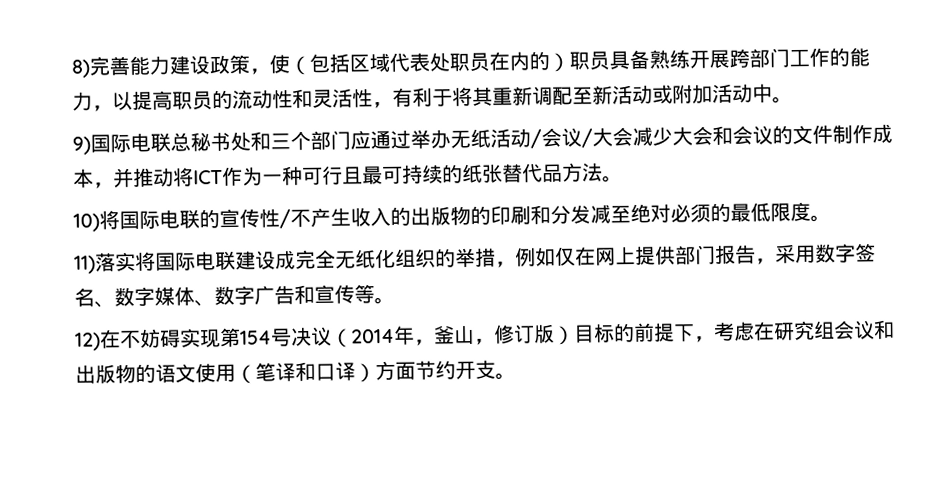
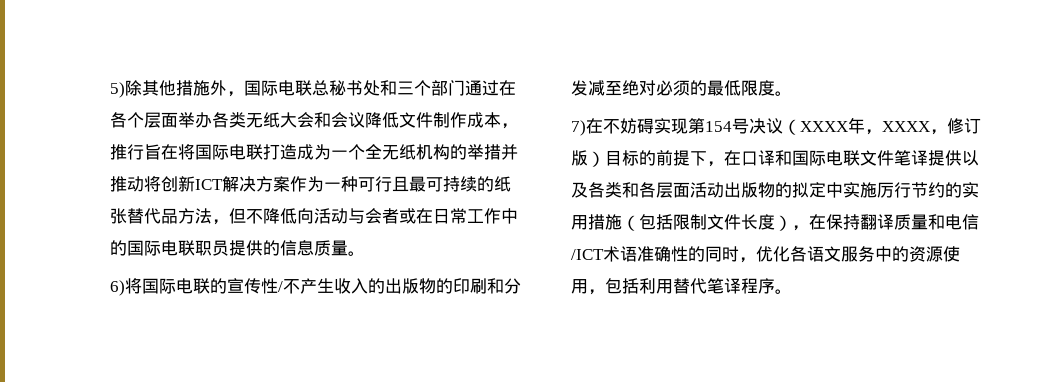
- 8)完善能力建设政策，使（包括区域代表处职员在内的）职员具备熟练开展跨部门工作的能力，以提高职员的流动性和灵活性，有利于将其重新调配至新活动或附加活动中。
- 9)国际电联总秘书处和三个部门应通过举办无纸活动/会议/大会减少大会和会议的文件制作成本，并推动将ICT作为一种可行且最可持续的纸张替代品方法。
- 10)将国际电联的宣传性/不产生收入的出版物的印刷和分发减至绝对必须的最低限度。
+ 5)除其他措施外，国际电联总秘书处和三个部门通过在各个层面举办各类无纸大会和会议降低文件制作成本，推行旨在将国际电联打造成为一个全无纸机构的举措并推动将创新ICT解决方案作为一种可行且最可持续的纸张替代品方法，但不降低向活动与会者或在日常工作中的国际电联职员提供的信息质量。
+ 6)将国际电联的宣传性/不产生收入的出版物的印刷和分发减至绝对必须的最低限度。
- 11)落实将国际电联建设成完全无纸化组织的举措，例如仅在网上提供部门报告，采用数字签名、数字媒体、数字广告和宣传等。
- 12)在不妨碍实现第154号决议（2014年，釜山，修订版）目标的前提下，考虑在研究组会议和出版物的语文使用（笔译和口译）方面节约开支。
+ 7)在不妨碍实现第154号决议（XXXX年，XXXX，修订版）目标的前提下，在口译和国际电联文件笔译提供以及各类和各层面活动出版物的拟定中实施厉行节约的实用措施（包括限制文件长度），在保持翻译质量和电信/ICT术语准确性的同时，优化各语文服务中的资源使用，包括利用替代笔译程序。

